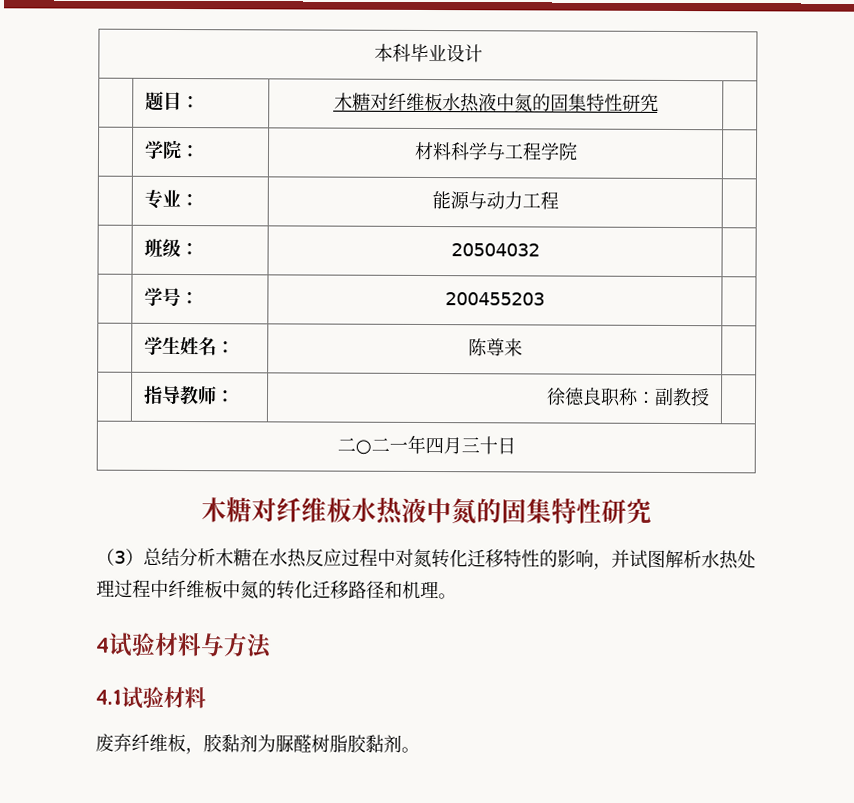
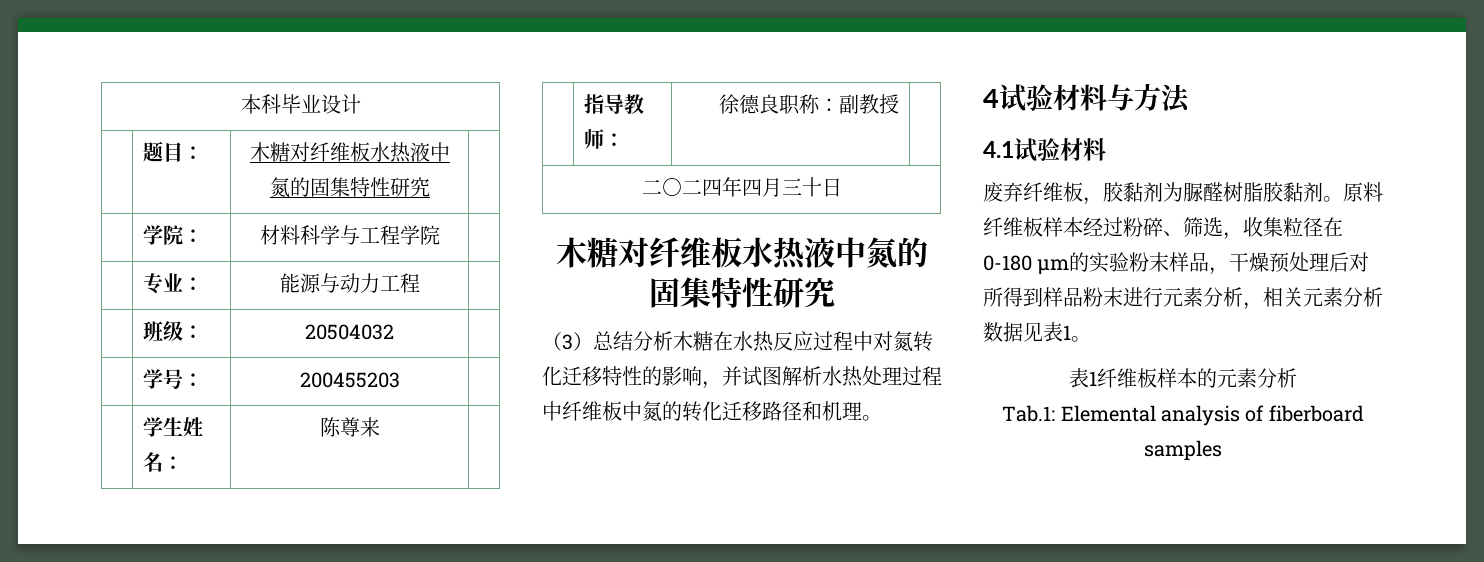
- 二○二一年四月三十日
+ 二○二四年四月三十日
+ 原料纤维板样本经过粉碎、筛选，收集粒径在0-180 µm的实验粉末样品，干燥预处理后对所得到样品粉末进行元素分析，相关元素分析数据见表1。
+ 表1纤维板样本的元素分析
+ Tab.1: Elemental analysis of fiberboard samples

